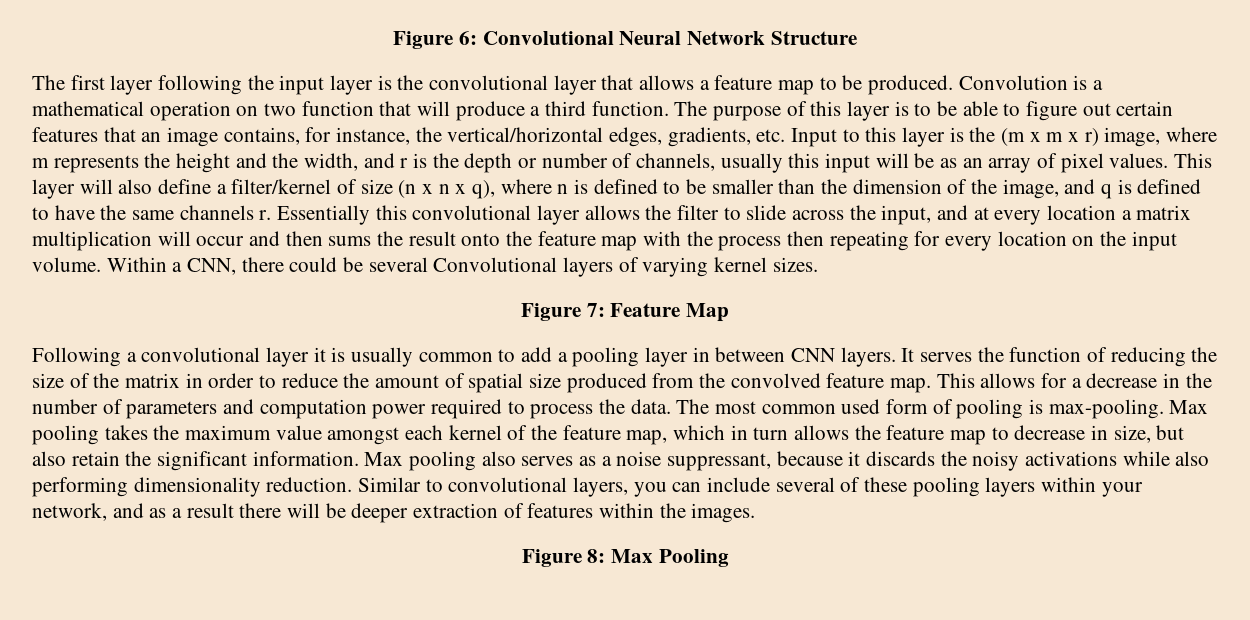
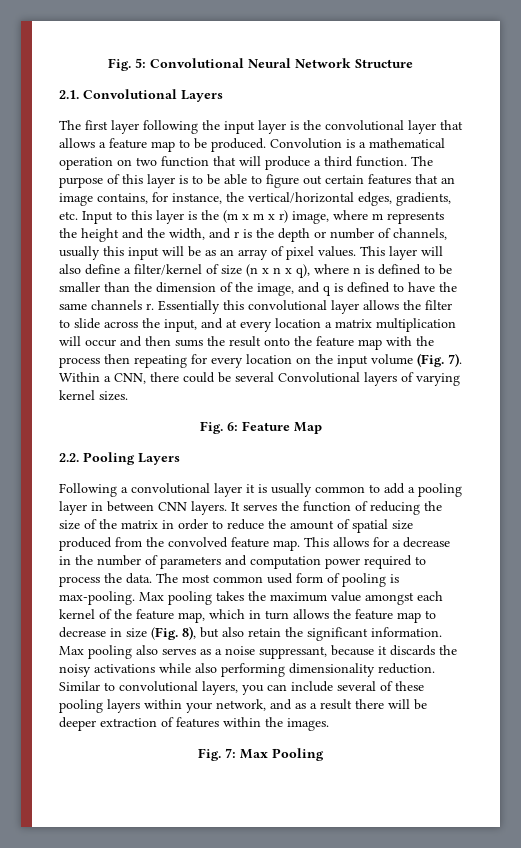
- Figure 6: Convolutional Neural Network Structure
+ Fig. 5: Convolutional Neural Network Structure
+ 2.1. Convolutional Layers
- Essentially this convolutional layer allows the filter to slide across the input, and at every location a matrix multiplication will occur and then sums the result onto the feature map with the process then repeating for every location on the input volume.
+ Essentially this convolutional layer allows the filter to slide across the input, and at every location a matrix multiplication will occur and then sums the result onto the feature map with the process then repeating for every location on the input volume (Fig. 7).
- Figure 7: Feature Map
+ Fig. 6: Feature Map
+ 2.2. Pooling Layers
- Max pooling takes the maximum value amongst each kernel of the feature map, which in turn allows the feature map to decrease in size, but also retain the significant information.
+ Max pooling takes the maximum value amongst each kernel of the feature map, which in turn allows the feature map to decrease in size (Fig. 8), but also retain the significant information.
- Figure 8: Max Pooling
+ Fig. 7: Max Pooling

